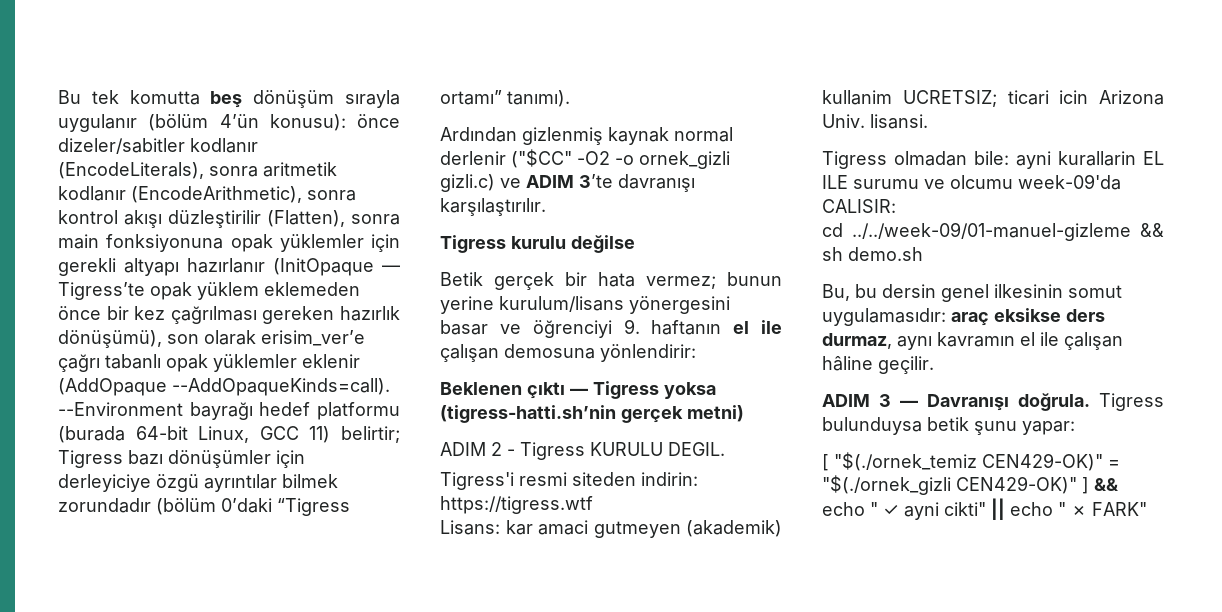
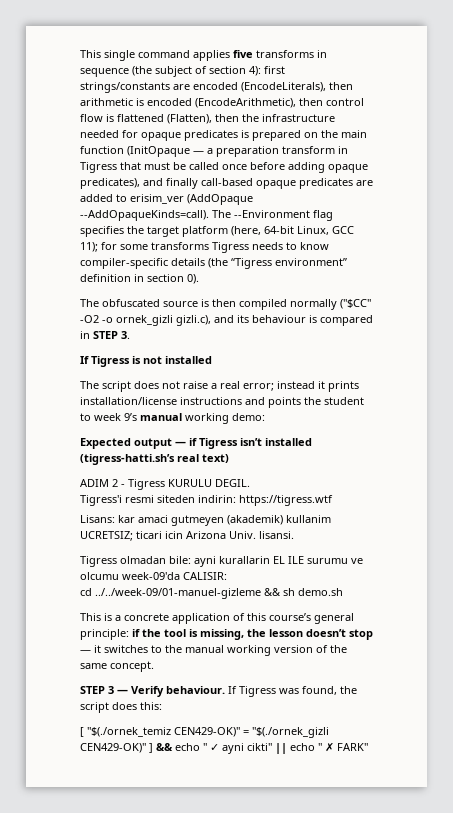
- Bu tek komutta beş dönüşüm sırayla uygulanır (bölüm 4’ün konusu): önce dizeler/sabitler kodlanır (EncodeLiterals), sonra aritmetik kodlanır (EncodeArithmetic), sonra kontrol akışı düzleştirilir (Flatten), sonra main fonksiyonuna opak yüklemler için gerekli altyapı hazırlanır (InitOpaque — Tigress’te opak yüklem eklemeden önce bir kez çağrılması gereken hazırlık dönüşümü), son olarak erisim_ver’e çağrı tabanlı opak yüklemler eklenir (AddOpaque --AddOpaqueKinds=call). --Environment bayrağı hedef platformu (burada 64-bit Linux, GCC 11) belirtir; Tigress bazı dönüşümler için derleyiciye özgü ayrıntılar bilmek zorundadır (bölüm 0’daki “Tigress ortamı” tanımı).
- Ardından gizlenmiş kaynak normal derlenir ("$CC" -O2 -o ornek_gizli gizli.c) ve ADIM 3’te davranışı karşılaştırılır.
- Tigress kurulu değilse
- Betik gerçek bir hata vermez; bunun yerine kurulum/lisans yönergesini basar ve öğrenciyi 9. haftanın el ile çalışan demosuna yönlendirir:
- Beklenen çıktı — Tigress yoksa (tigress-hatti.sh’nin gerçek metni)
+ This single command applies five transforms in sequence (the subject of section 4): first strings/constants are encoded (EncodeLiterals), then arithmetic is encoded (EncodeArithmetic), then control flow is flattened (Flatten), then the infrastructure needed for opaque predicates is prepared on the main function (InitOpaque — a preparation transform in Tigress that must be called once before adding opaque predicates), and finally call-based opaque predicates are added to erisim_ver (AddOpaque --AddOpaqueKinds=call). The --Environment flag specifies the target platform (here, 64-bit Linux, GCC 11); for some transforms Tigress needs to know compiler-specific details (the “Tigress environment” definition in section 0).
+ The obfuscated source is then compiled normally ("$CC" -O2 -o ornek_gizli gizli.c), and its behaviour is compared in STEP 3.
+ If Tigress is not installed
+ The script does not raise a real error; instead it prints installation/license instructions and points the student to week 9’s manual working demo:
+ Expected output — if Tigress isn’t installed (tigress-hatti.sh’s real text)
- Bu, bu dersin genel ilkesinin somut uygulamasıdır: araç eksikse ders durmaz, aynı kavramın el ile çalışan hâline geçilir.
- ADIM 3 — Davranışı doğrula. Tigress bulunduysa betik şunu yapar:
+ This is a concrete application of this course’s general principle: if the tool is missing, the lesson doesn’t stop — it switches to the manual working version of the same concept.
+ STEP 3 — Verify behaviour. If Tigress was found, the script does this:

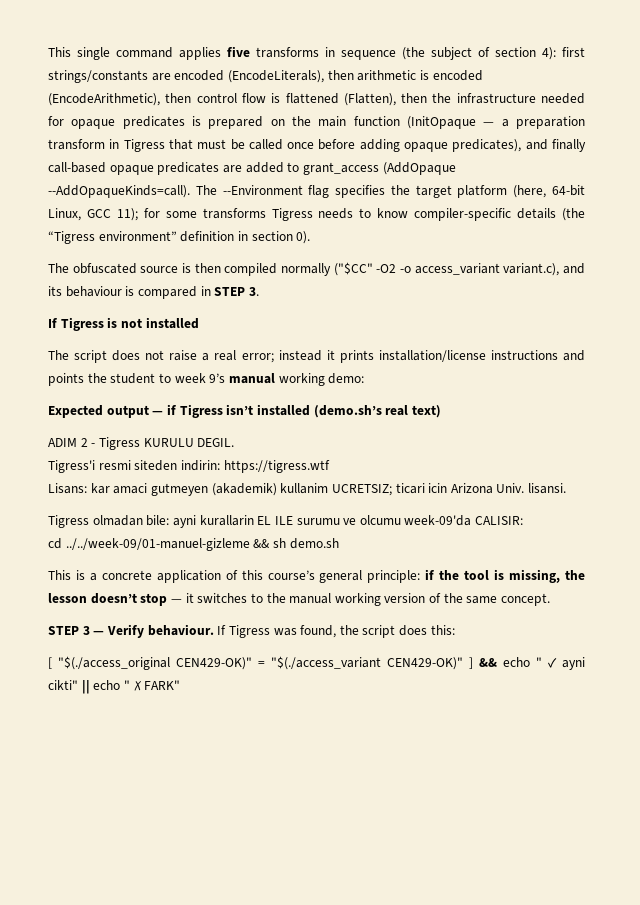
- first strings/constants are encoded (EncodeLiterals), then arithmetic is encoded (EncodeArithmetic), then control flow is flattened (Flatten), then the infrastructure needed for opaque predicates is prepared on the main function (InitOpaque — a preparation transform in Tigress that must be called once before adding opaque predicates), and finally call-based opaque predicates are added to erisim_ver (AddOpaque --AddOpaqueKinds=call).
+ first strings/constants are encoded (EncodeLiterals), then arithmetic is encoded (EncodeArithmetic), then control flow is flattened (Flatten), then the infrastructure needed for opaque predicates is prepared on the main function (InitOpaque — a preparation transform in Tigress that must be called once before adding opaque predicates), and finally call-based opaque predicates are added to grant_access (AddOpaque --AddOpaqueKinds=call).
- The obfuscated source is then compiled normally ("$CC" -O2 -o ornek_gizli gizli.c), and its behaviour is compared in STEP 3.
+ The obfuscated source is then compiled normally ("$CC" -O2 -o access_variant variant.c), and its behaviour is compared in STEP 3.
- Expected output — if Tigress isn’t installed (tigress-hatti.sh’s real text)
+ Expected output — if Tigress isn’t installed (demo.sh’s real text)
- [ "$(./ornek_temiz CEN429-OK)" = "$(./ornek_gizli CEN429-OK)" ] && echo " ✓ ayni cikti" || echo " ✗ FARK"
+ [ "$(./access_original CEN429-OK)" = "$(./access_variant CEN429-OK)" ] && echo " ✓ ayni cikti" || echo " ✗ FARK"

